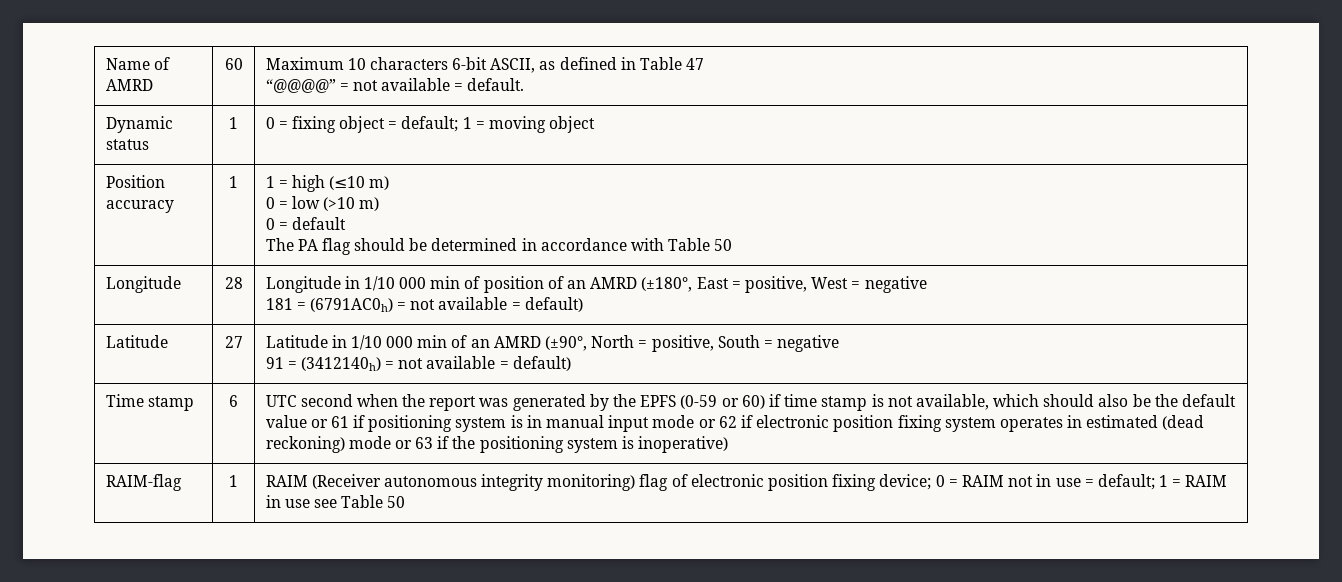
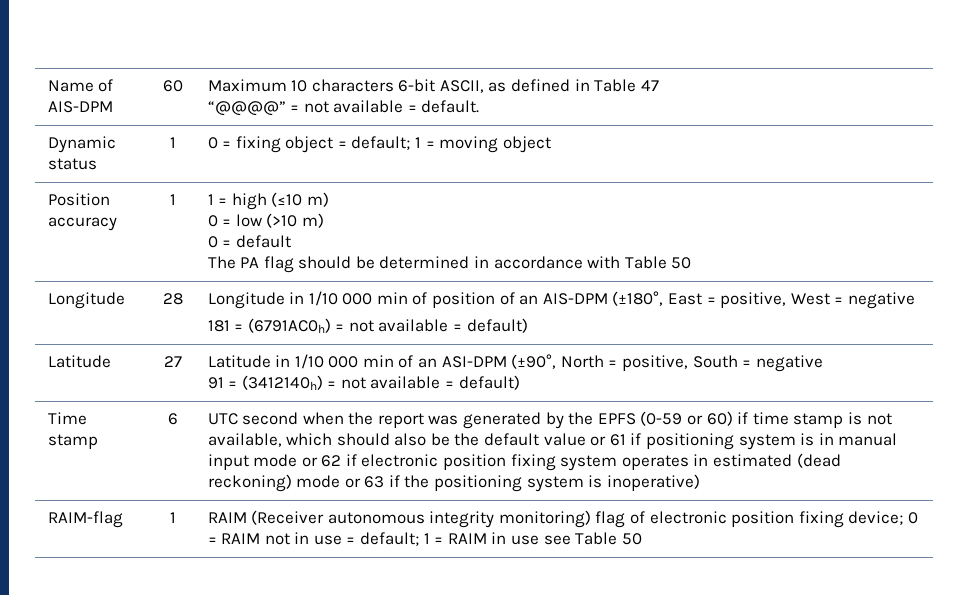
- Name of AMRD | 60 | Maximum 10 characters 6-bit ASCII, as defined in Table 47
+ Name of AIS-DPM | 60 | Maximum 10 characters 6-bit ASCII, as defined in Table 47
- Longitude | 28 | Longitude in 1/10 000 min of position of an AMRD (±180°, East = positive, West = negative
+ Longitude | 28 | Longitude in 1/10 000 min of position of an AIS-DPM (±180°, East = positive, West = negative
- Latitude | 27 | Latitude in 1/10 000 min of an AMRD (±90°, North = positive, South = negative
+ Latitude | 27 | Latitude in 1/10 000 min of an ASI-DPM (±90°, North = positive, South = negative

